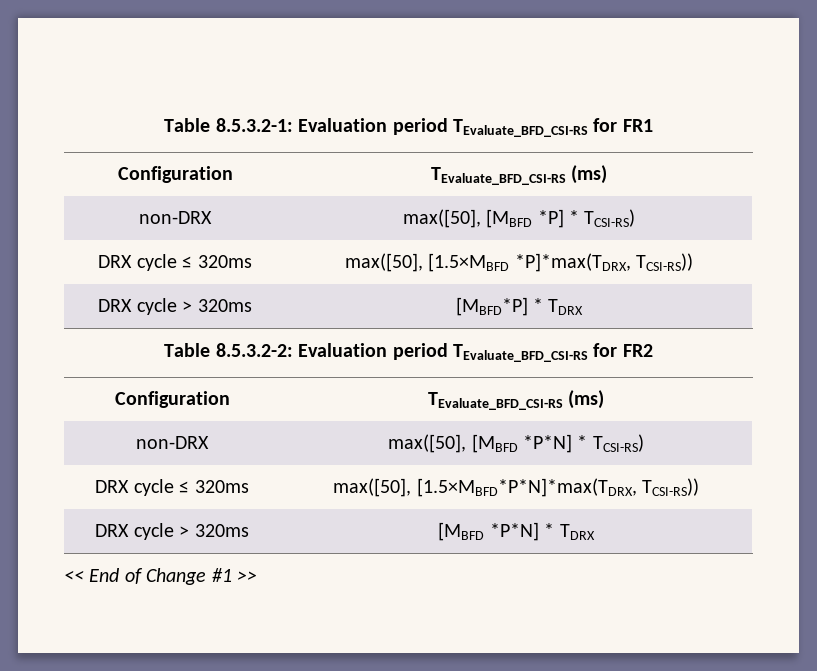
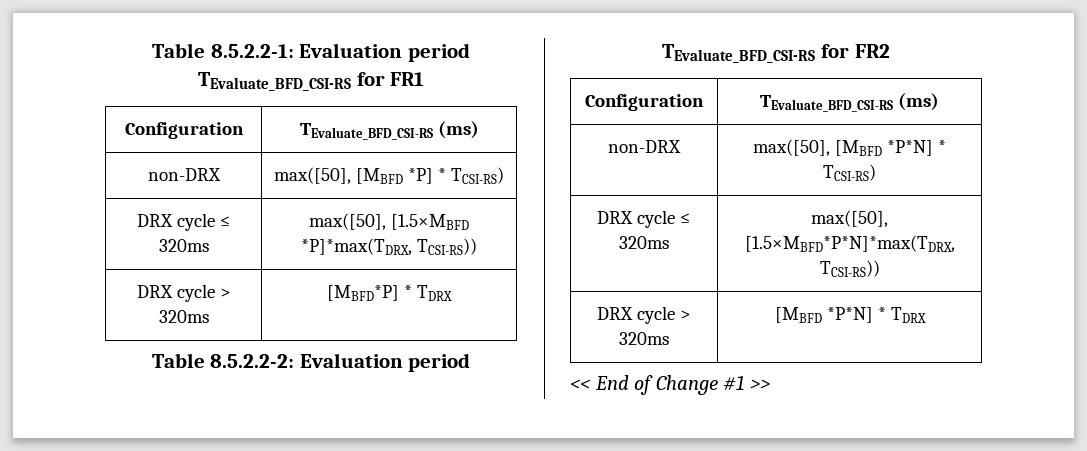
- Table 8.5.3.2-1: Evaluation period TEvaluate_BFD_CSI-RS for FR1
+ Table 8.5.2.2-1: Evaluation period TEvaluate_BFD_CSI-RS for FR1
- Table 8.5.3.2-2: Evaluation period TEvaluate_BFD_CSI-RS for FR2
+ Table 8.5.2.2-2: Evaluation period TEvaluate_BFD_CSI-RS for FR2

